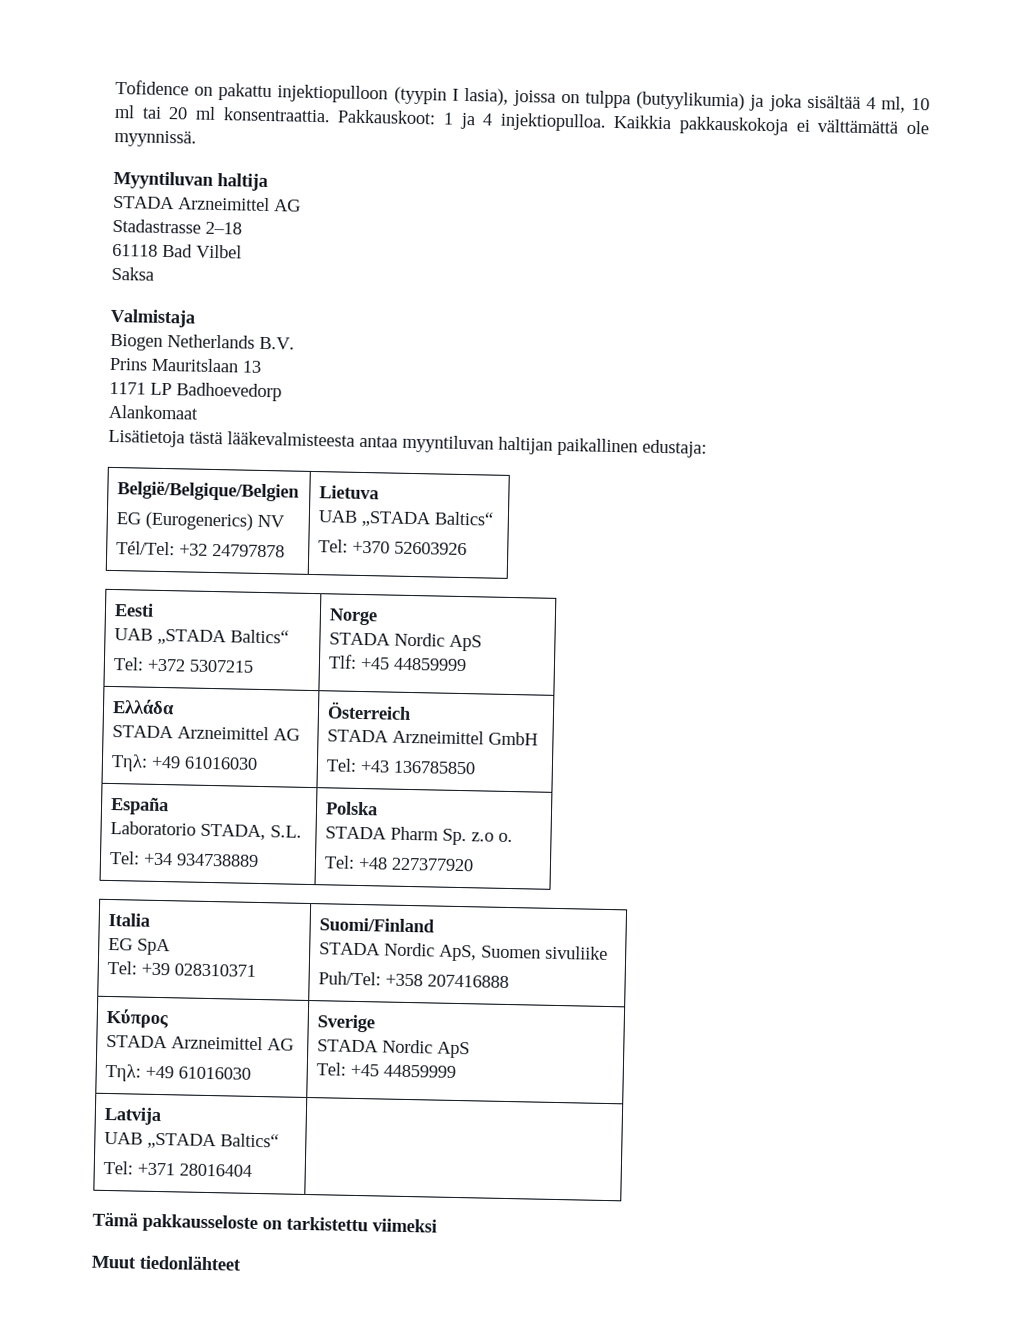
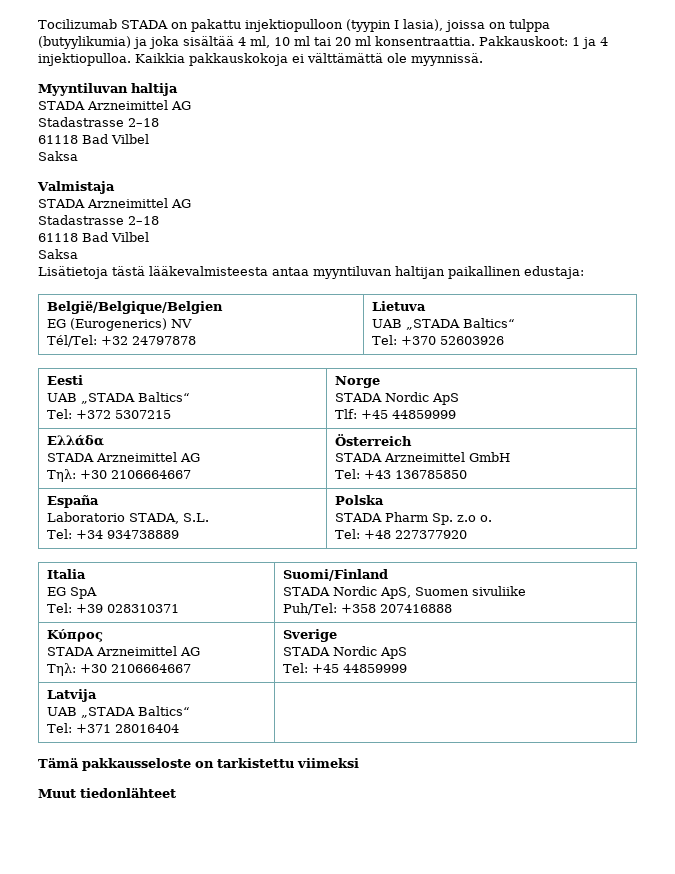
- Tofidence on pakattu injektiopulloon (tyypin I lasia), joissa on tulppa (butyylikumia) ja joka sisältää 4 ml, 10 ml tai 20 ml konsentraattia.
+ Tocilizumab STADA on pakattu injektiopulloon (tyypin I lasia), joissa on tulppa (butyylikumia) ja joka sisältää 4 ml, 10 ml tai 20 ml konsentraattia.
  Valmistaja
- Biogen Netherlands B.V.
- Prins Mauritslaan 13
- 1171 LP Badhoevedorp
- Alankomaat
+ STADA Arzneimittel AG
+ Stadastrasse 2–18
+ 61118 Bad Vilbel
+ Saksa
  Ελλάδα
  STADA Arzneimittel AG
- Τηλ: +49 61016030 | Österreich
+ Τηλ: +30 2106664667 | Österreich
  Κύπρος
  STADA Arzneimittel AG
- Τηλ: +49 61016030 | Sverige
+ Τηλ: +30 2106664667 | Sverige

